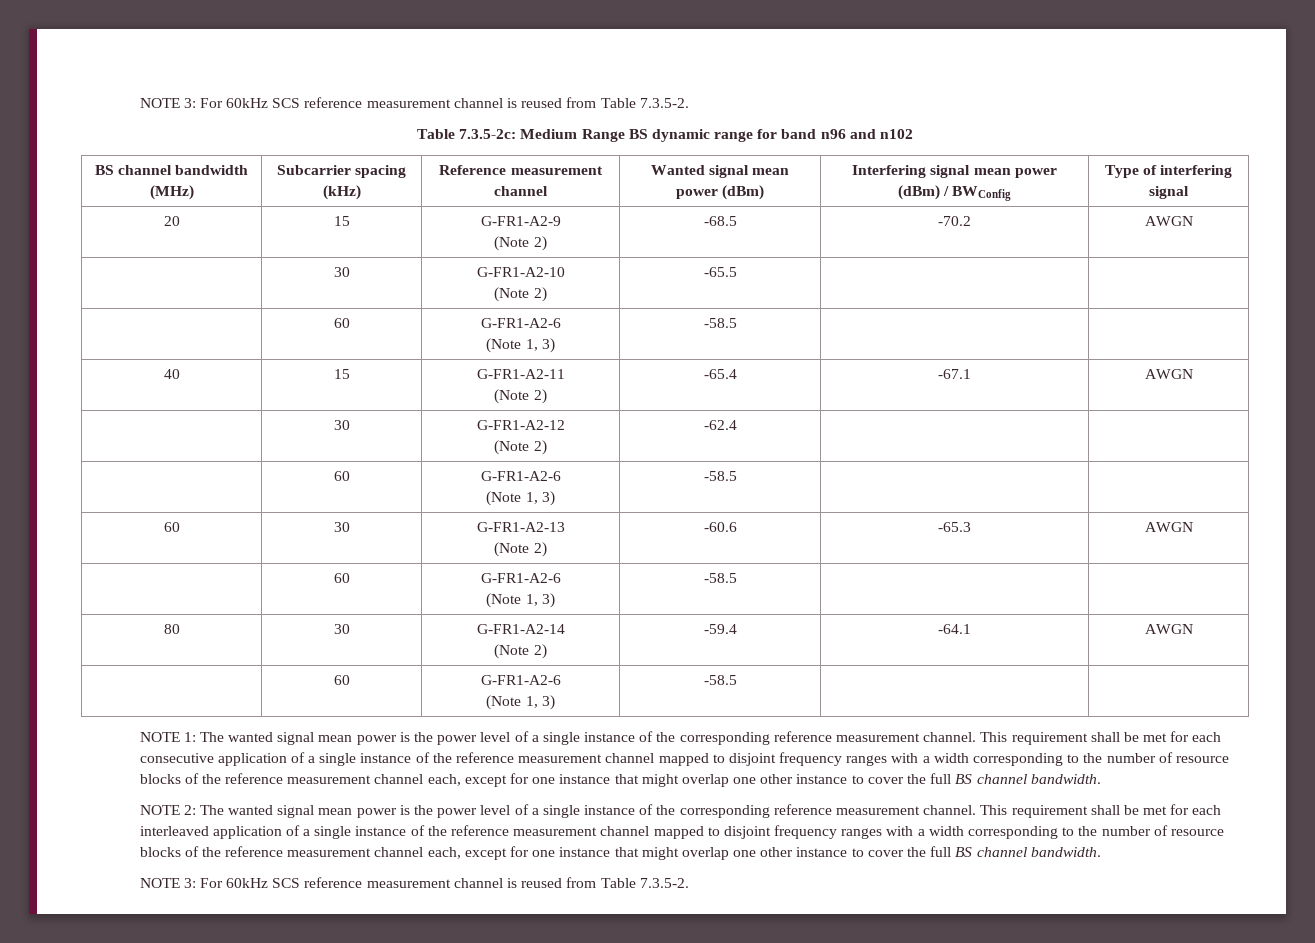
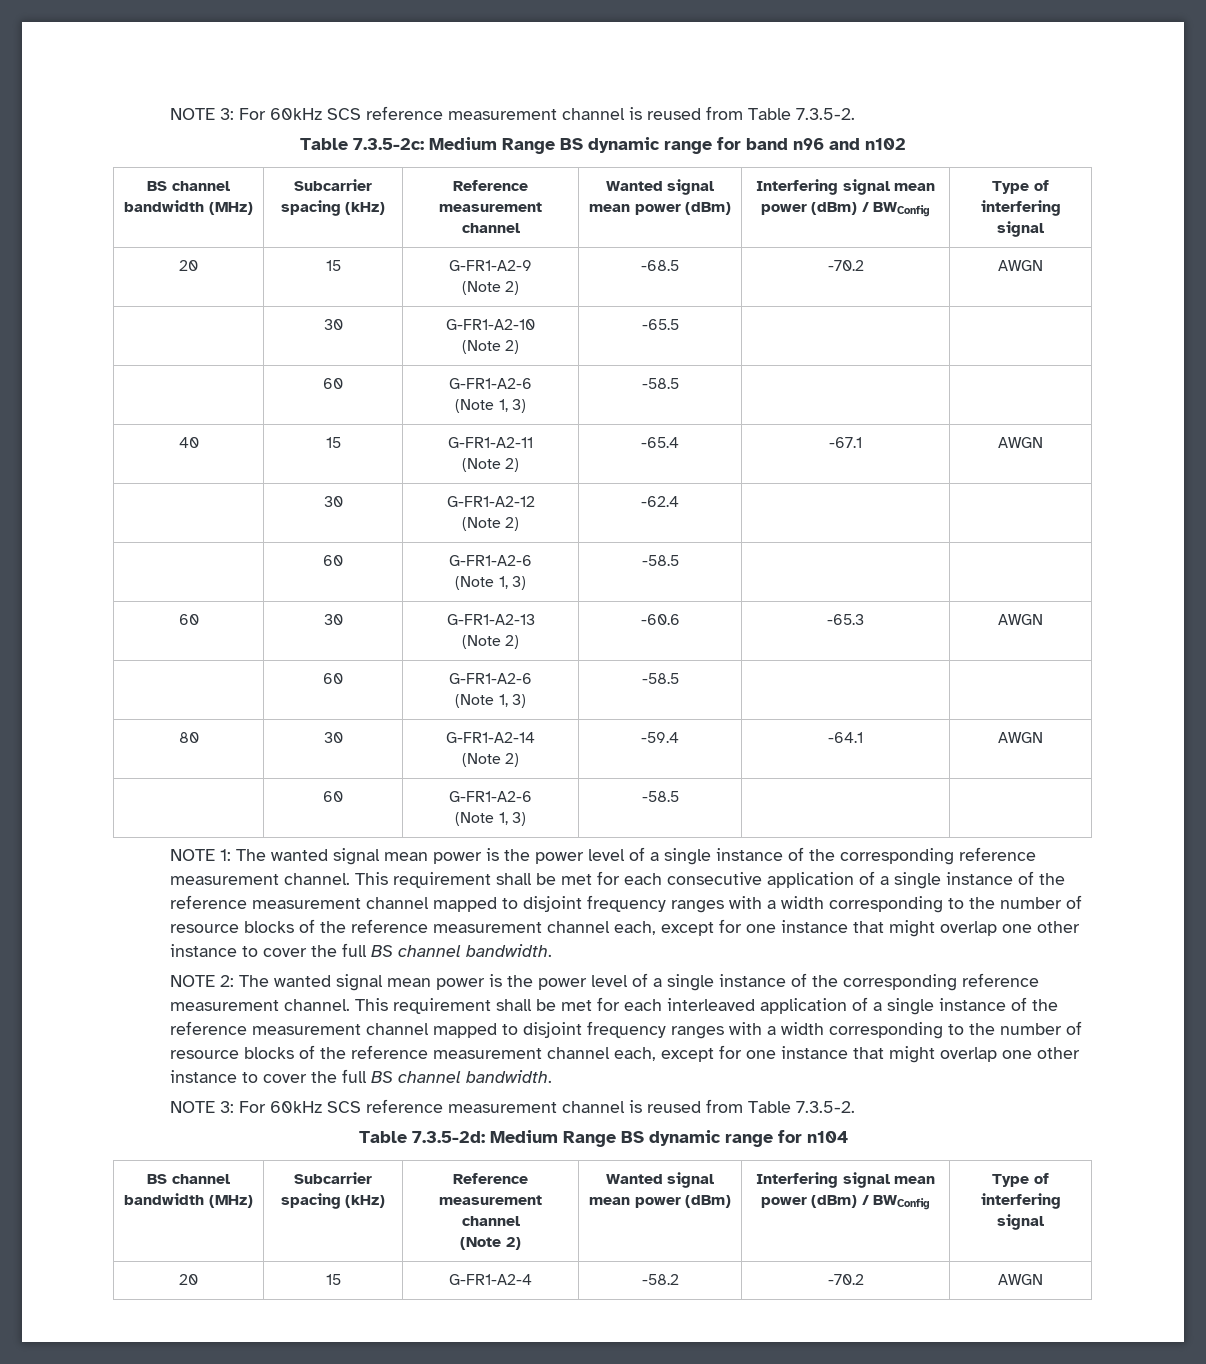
+ Table 7.3.5-2d: Medium Range BS dynamic range for n104
+ BS channel bandwidth (MHz) | Subcarrier spacing (kHz) | Reference measurement channel
+ (Note 2) | Wanted signal mean power (dBm) | Interfering signal mean power (dBm) / BWConfig | Type of interfering signal
+ 20 | 15 | G-FR1-A2-4 | -58.2 | -70.2 | AWGN

